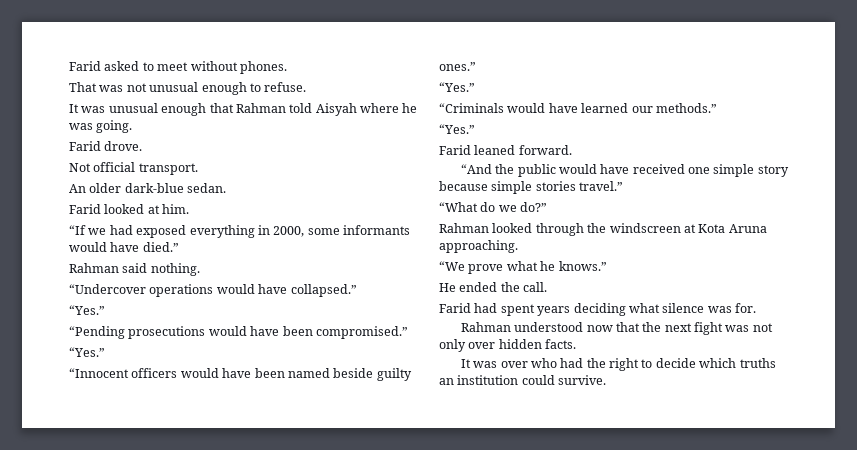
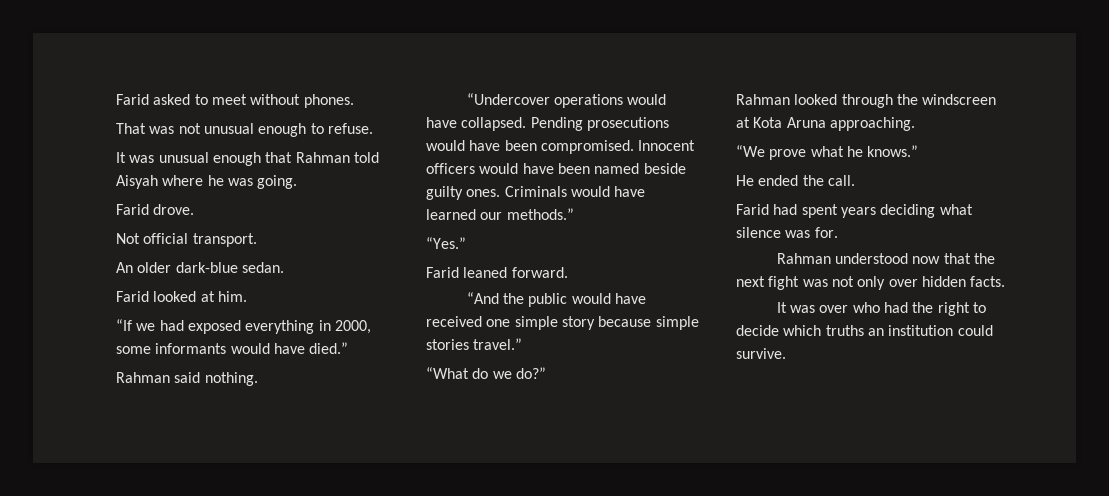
- “Undercover operations would have collapsed.”
- “Yes.”
- “Pending prosecutions would have been compromised.”
- “Yes.”
- “Innocent officers would have been named beside guilty ones.”
- “Yes.”
- “Criminals would have learned our methods.”
+ “Undercover operations would have collapsed. Pending prosecutions would have been compromised. Innocent officers would have been named beside guilty ones. Criminals would have learned our methods.”

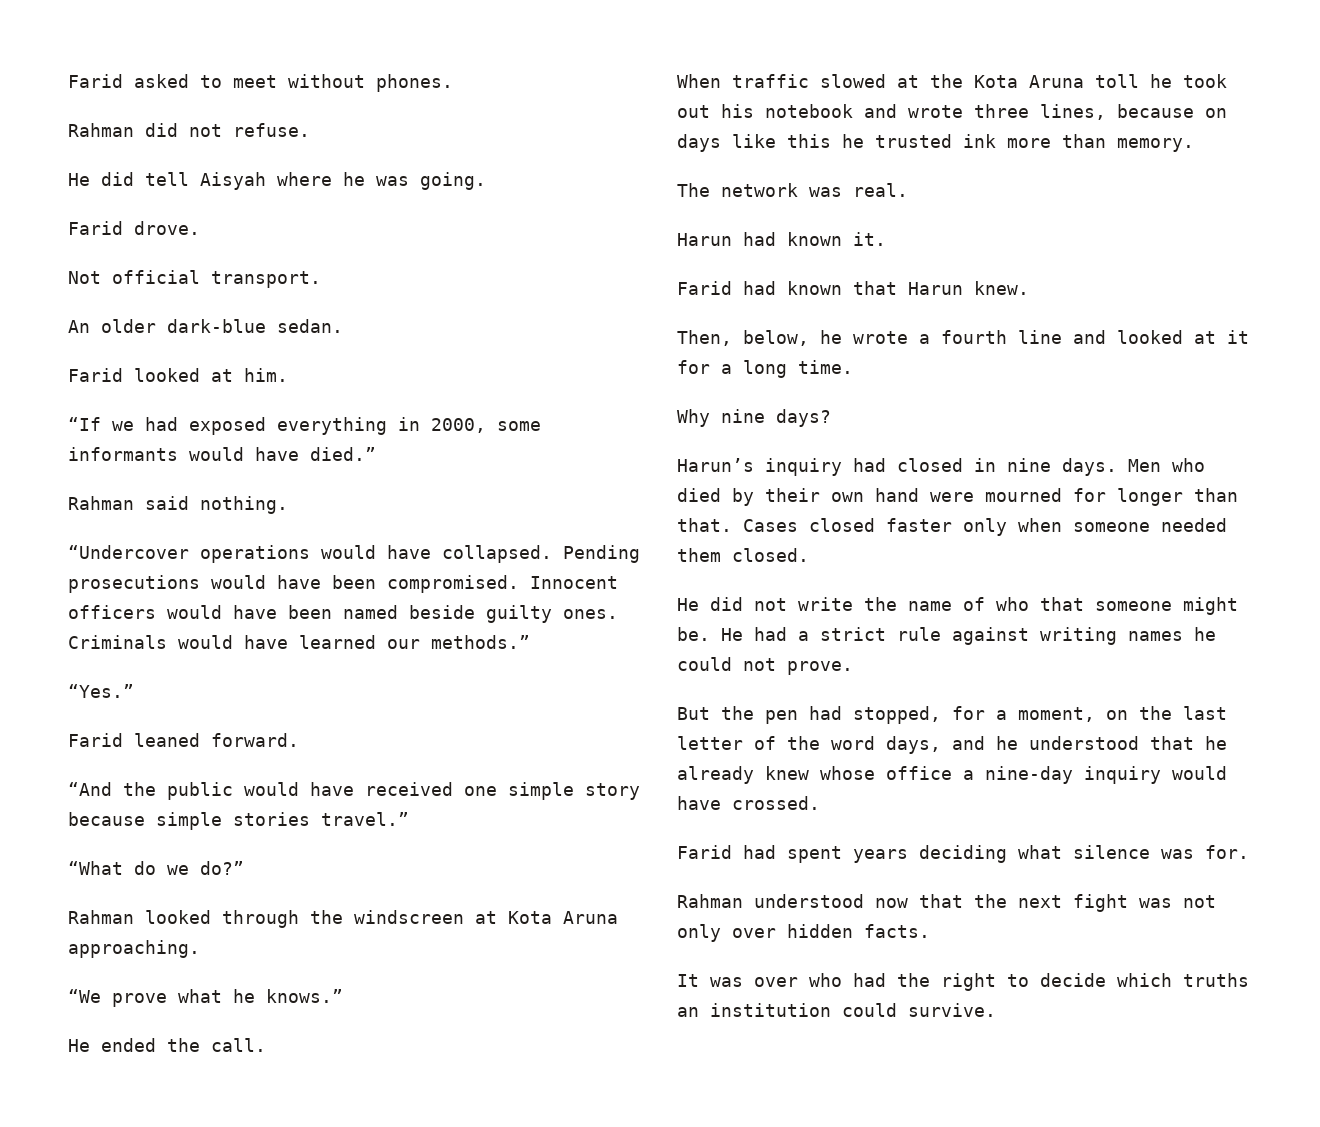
- That was not unusual enough to refuse.
- It was unusual enough that Rahman told Aisyah where he was going.
+ Rahman did not refuse.
+ He did tell Aisyah where he was going.
+ When traffic slowed at the Kota Aruna toll he took out his notebook and wrote three lines, because on days like this he trusted ink more than memory.
+ The network was real.
+ Harun had known it.
+ Farid had known that Harun knew.
+ Then, below, he wrote a fourth line and looked at it for a long time.
+ Why nine days?
+ Harun’s inquiry had closed in nine days. Men who died by their own hand were mourned for longer than that. Cases closed faster only when someone needed them closed.
+ He did not write the name of who that someone might be. He had a strict rule against writing names he could not prove.
+ But the pen had stopped, for a moment, on the last letter of the word days, and he understood that he already knew whose office a nine-day inquiry would have crossed.

